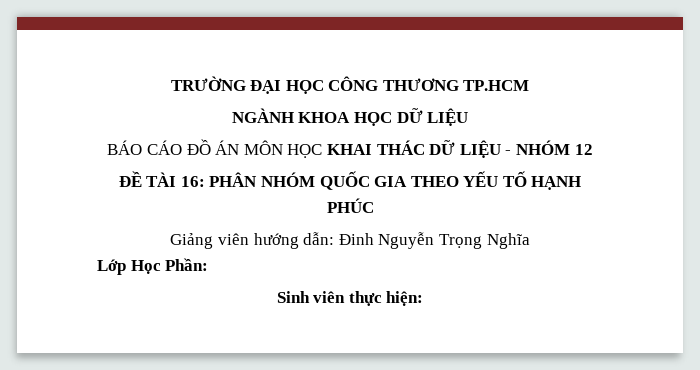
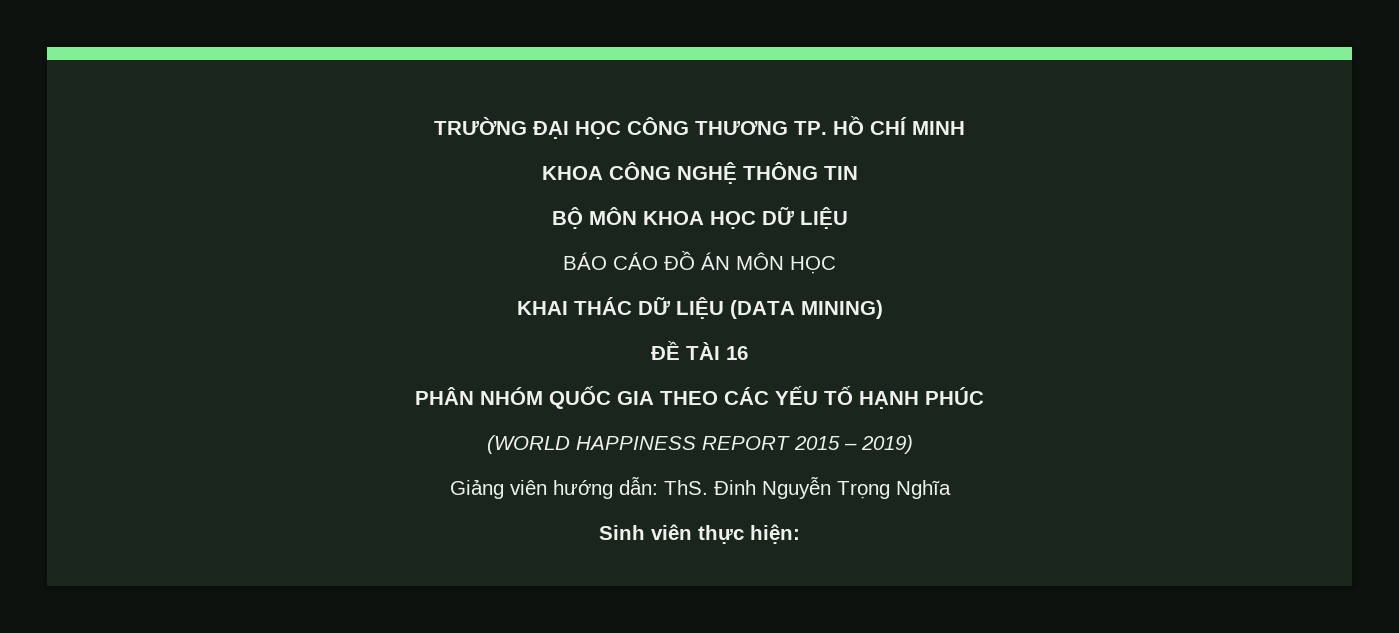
- TRƯỜNG ĐẠI HỌC CÔNG THƯƠNG TP.HCM
- NGÀNH KHOA HỌC DỮ LIỆU
+ TRƯỜNG ĐẠI HỌC CÔNG THƯƠNG TP. HỒ CHÍ MINH
+ KHOA CÔNG NGHỆ THÔNG TIN
+ BỘ MÔN KHOA HỌC DỮ LIỆU
- BÁO CÁO ĐỒ ÁN MÔN HỌC KHAI THÁC DỮ LIỆU - NHÓM 12
+ BÁO CÁO ĐỒ ÁN MÔN HỌC
+ KHAI THÁC DỮ LIỆU (DATA MINING)
- ĐỀ TÀI 16: PHÂN NHÓM QUỐC GIA THEO YẾU TỐ HẠNH PHÚC
+ ĐỀ TÀI 16
+ PHÂN NHÓM QUỐC GIA THEO CÁC YẾU TỐ HẠNH PHÚC
+ (WORLD HAPPINESS REPORT 2015 – 2019)
- Giảng viên hướng dẫn: Đinh Nguyễn Trọng Nghĩa
+ Giảng viên hướng dẫn: ThS. Đinh Nguyễn Trọng Nghĩa
- Lớp Học Phần:

